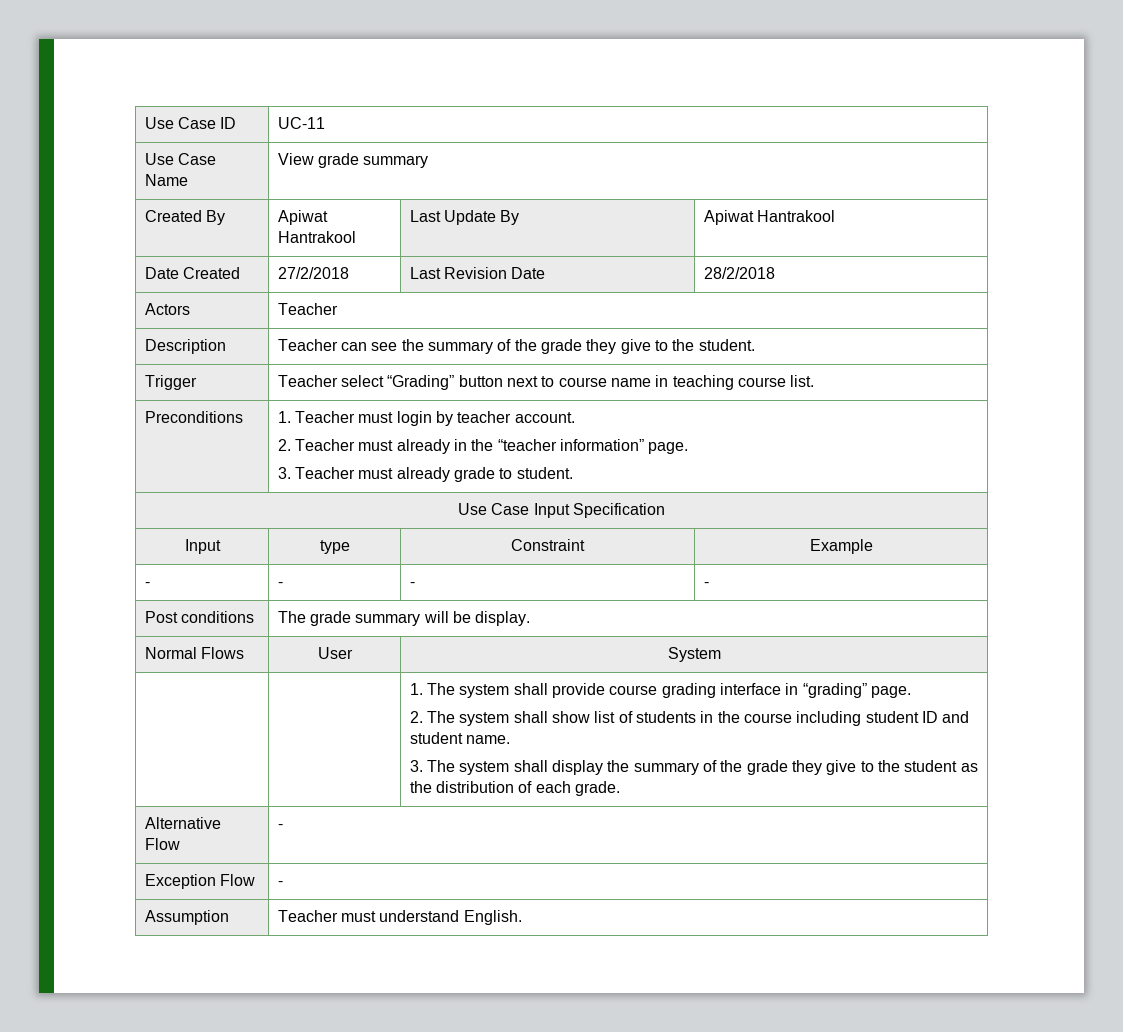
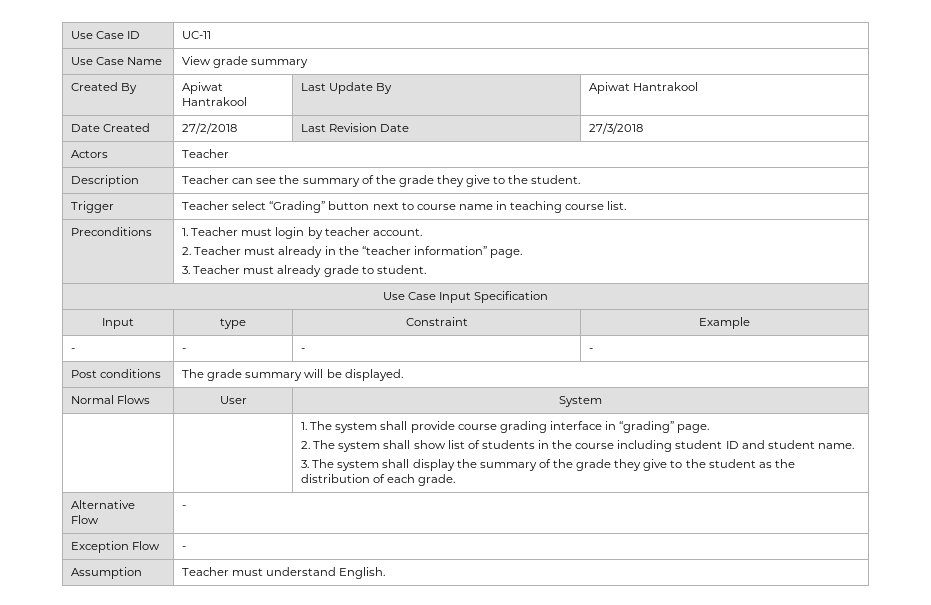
- Date Created | 27/2/2018 | Last Revision Date | 28/2/2018
+ Date Created | 27/2/2018 | Last Revision Date | 27/3/2018
- Post conditions | The grade summary will be display.
+ Post conditions | The grade summary will be displayed.

